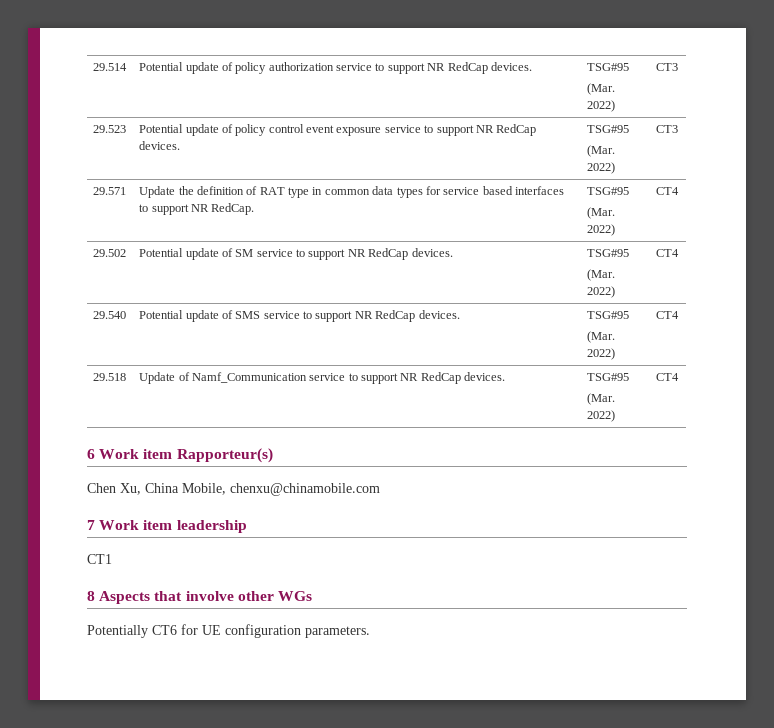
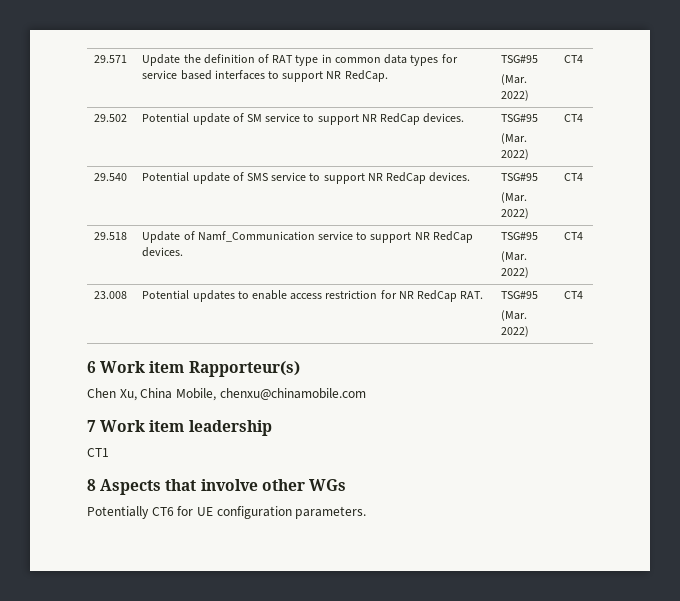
- 29.514 | Potential update of policy authorization service to support NR RedCap devices. | TSG#95
- (Mar. 2022) | CT3
- 29.523 | Potential update of policy control event exposure service to support NR RedCap devices. | TSG#95
- (Mar. 2022) | CT3
+ 23.008 | Potential updates to enable access restriction for NR RedCap RAT. | TSG#95
+ (Mar. 2022) | CT4

